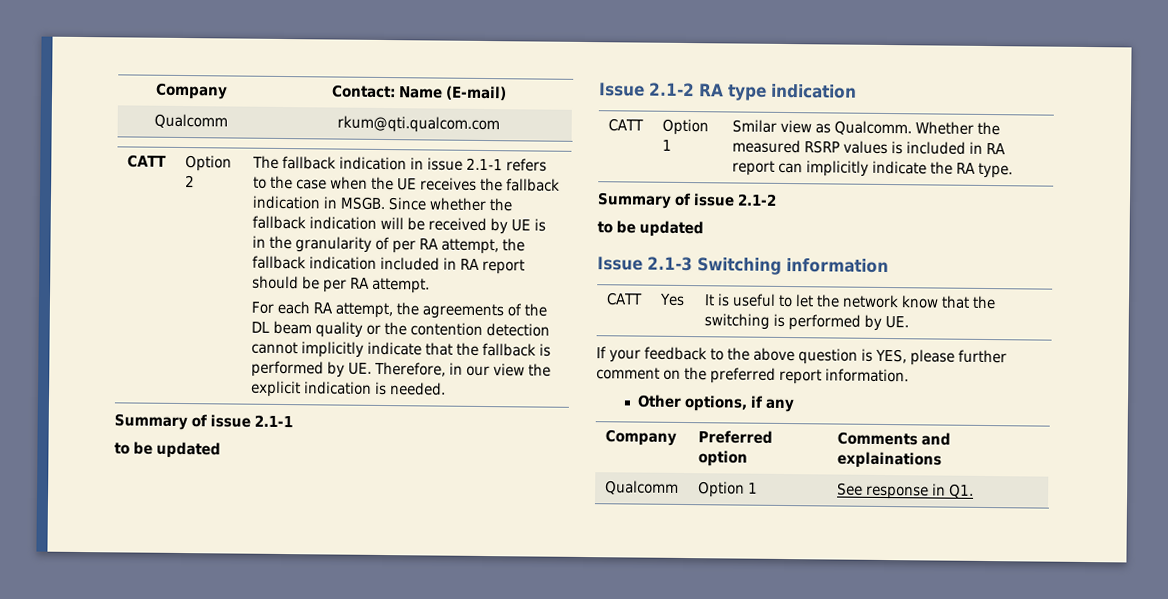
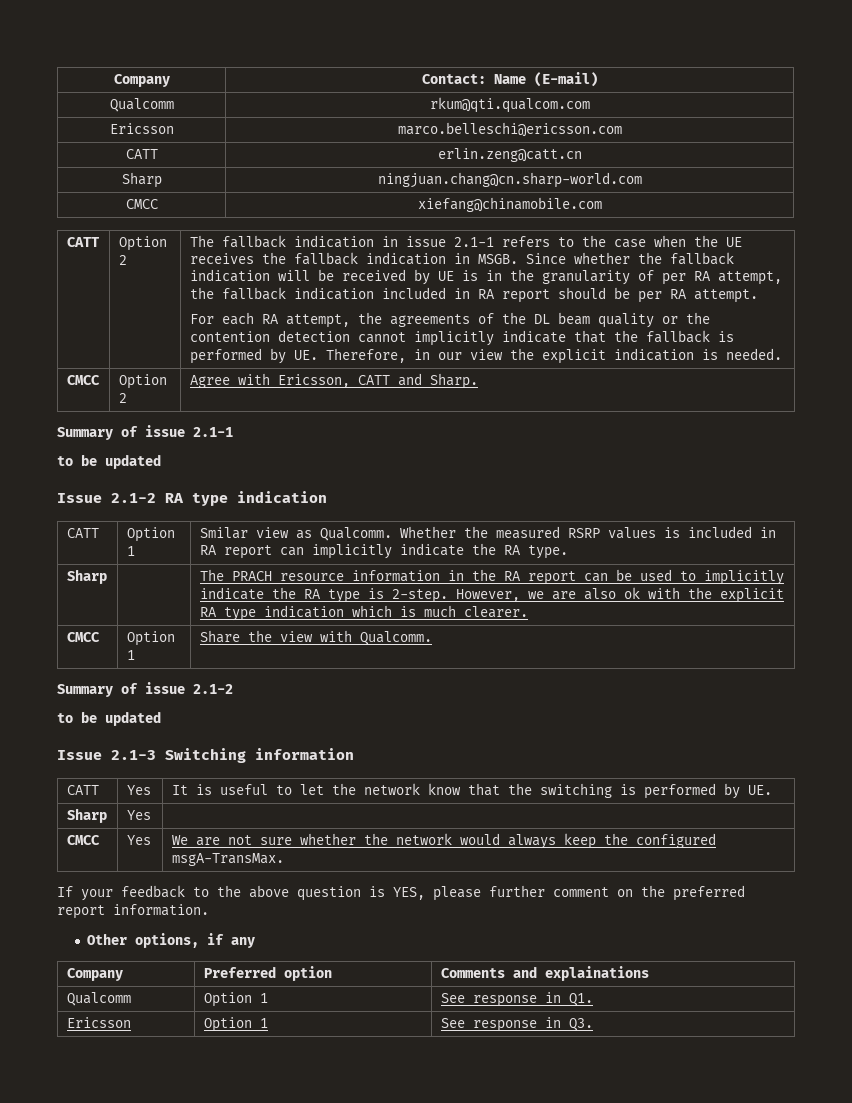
+ Ericsson | marco.belleschi@ericsson.com
+ CATT | erlin.zeng@catt.cn
+ Sharp | ningjuan.chang@cn.sharp-world.com
+ CMCC | xiefang@chinamobile.com
+ CMCC | Option 2 | Agree with Ericsson, CATT and Sharp.
+ Sharp | | The PRACH resource information in the RA report can be used to implicitly indicate the RA type is 2-step. However, we are also ok with the explicit RA type indication which is much clearer.
+ CMCC | Option 1 | Share the view with Qualcomm.
+ Sharp | Yes |
+ CMCC | Yes | We are not sure whether the network would always keep the configured msgA-TransMax.
+ Ericsson | Option 1 | See response in Q3.

